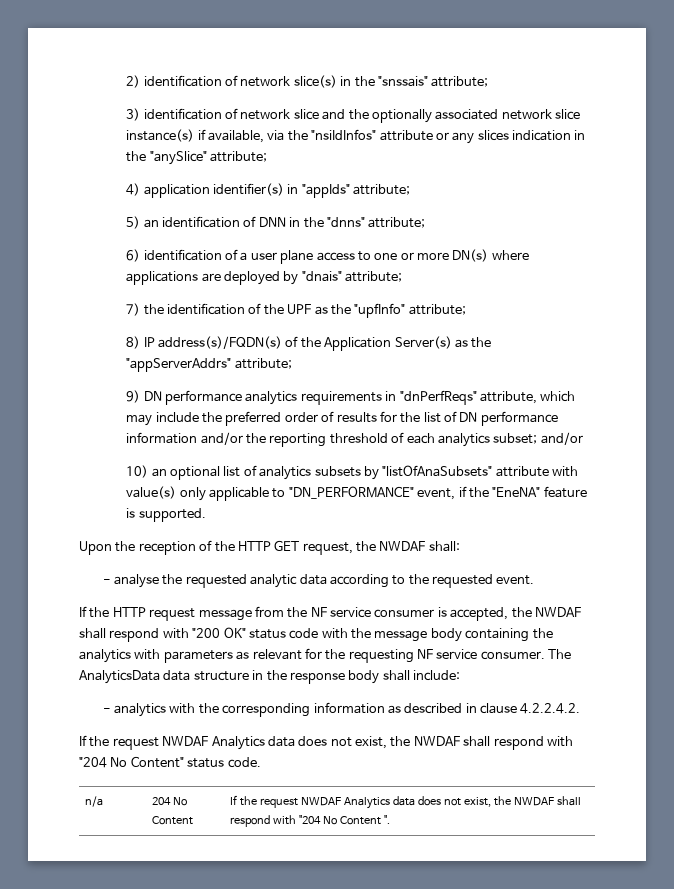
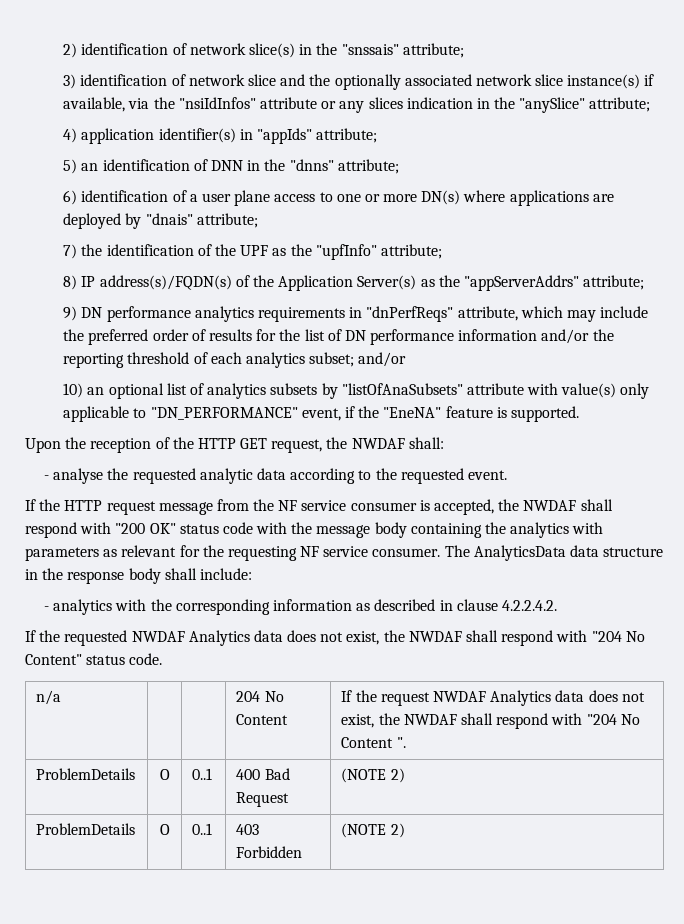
- If the request NWDAF Analytics data does not exist, the NWDAF shall respond with "204 No Content" status code.
+ If the requested NWDAF Analytics data does not exist, the NWDAF shall respond with "204 No Content" status code.
+ ProblemDetails | O | 0..1 | 400 Bad Request | (NOTE 2)
+ ProblemDetails | O | 0..1 | 403 Forbidden | (NOTE 2)

